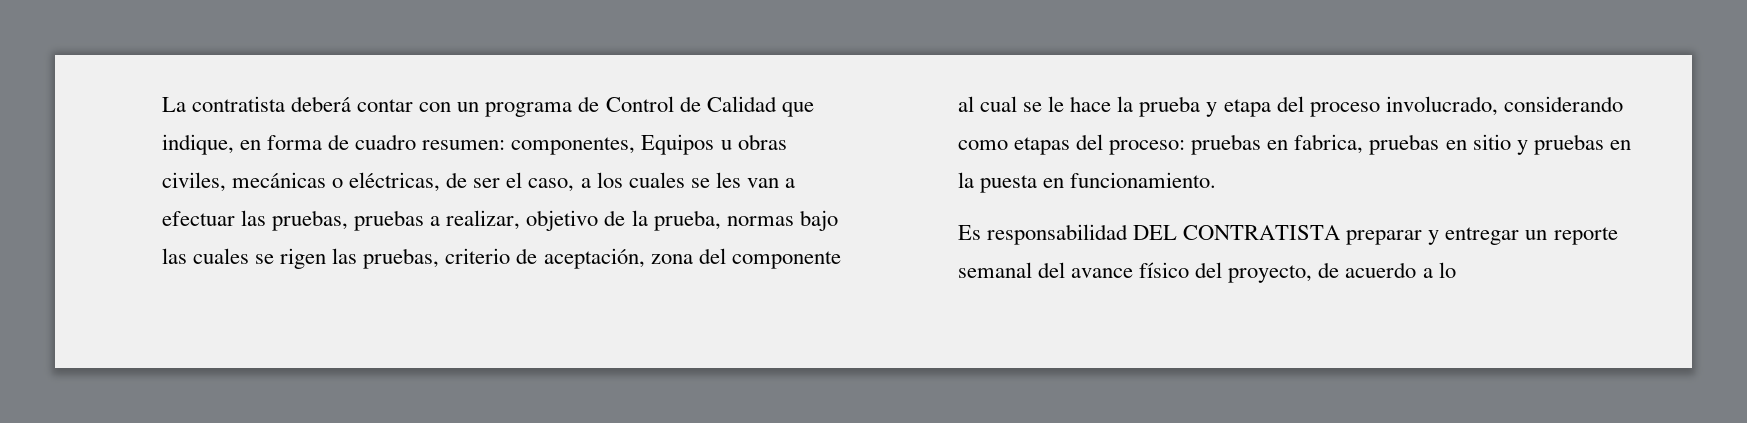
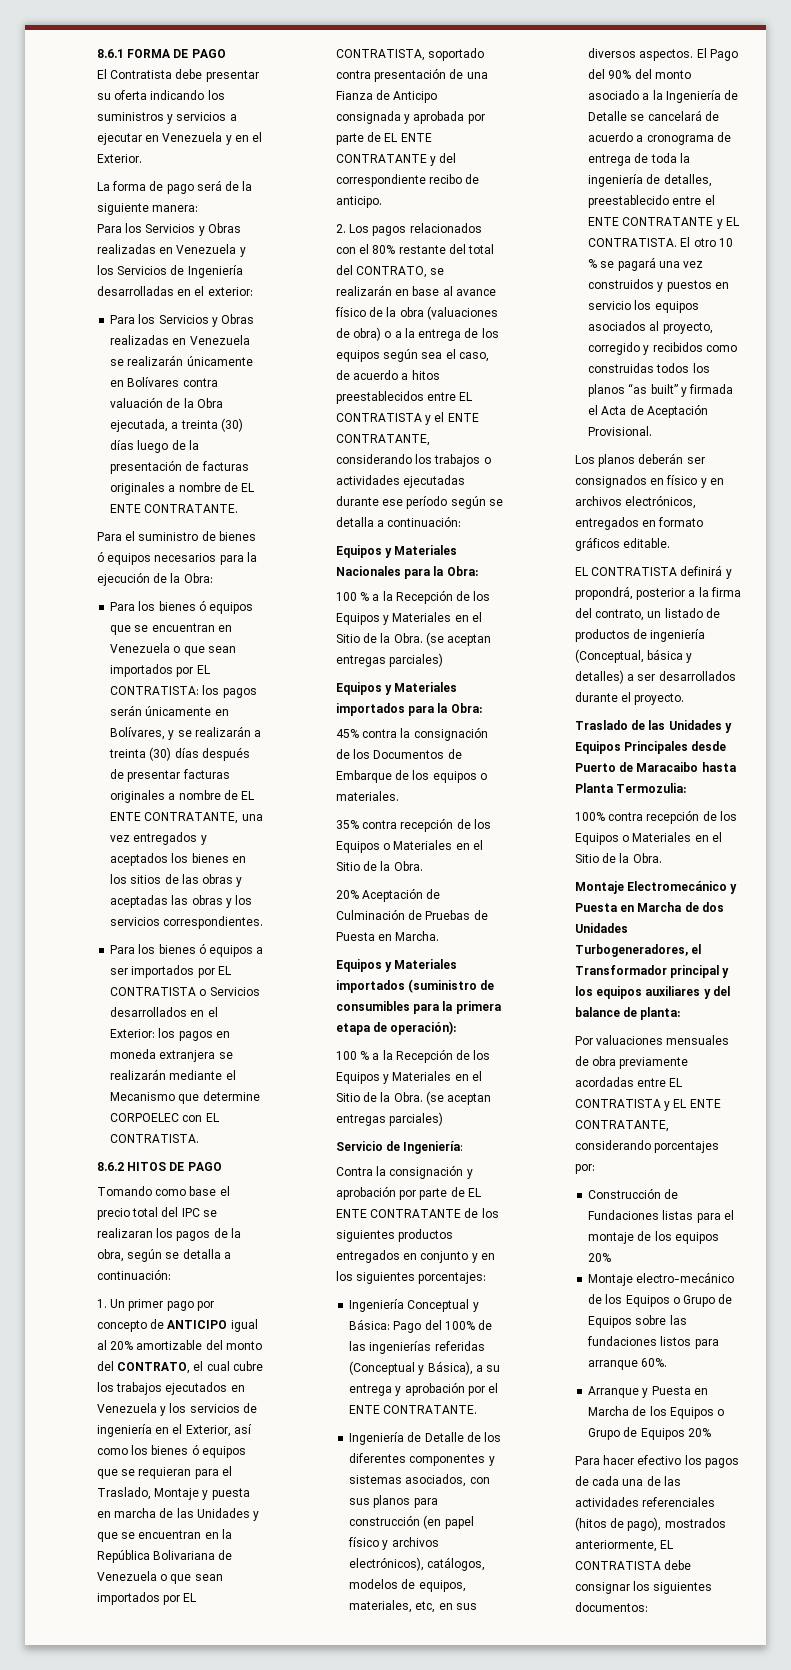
- La contratista deberá contar con un programa de Control de Calidad que indique, en forma de cuadro resumen: componentes, Equipos u obras civiles, mecánicas o eléctricas, de ser el caso, a los cuales se les van a efectuar las pruebas, pruebas a realizar, objetivo de la prueba, normas bajo las cuales se rigen las pruebas, criterio de aceptación, zona del componente al cual se le hace la prueba y etapa del proceso involucrado, considerando como etapas del proceso: pruebas en fabrica, pruebas en sitio y pruebas en la puesta en funcionamiento.
- Es responsabilidad DEL CONTRATISTA preparar y entregar un reporte semanal del avance físico del proyecto, de acuerdo a lo
+ 8.6.1 FORMA DE PAGO
+ El Contratista debe presentar su oferta indicando los suministros y servicios a ejecutar en Venezuela y en el Exterior.
+ La forma de pago será de la siguiente manera:
+ Para los Servicios y Obras realizadas en Venezuela y los Servicios de Ingeniería desarrolladas en el exterior:
+ Para los Servicios y Obras realizadas en Venezuela se realizarán únicamente en Bolívares contra valuación de la Obra ejecutada, a treinta (30) días luego de la presentación de facturas originales a nombre de EL ENTE CONTRATANTE.
+ Para el suministro de bienes ó equipos necesarios para la ejecución de la Obra:
+ Para los bienes ó equipos que se encuentran en Venezuela o que sean importados por EL CONTRATISTA: los pagos serán únicamente en Bolívares, y se realizarán a treinta (30) días después de presentar facturas originales a nombre de EL ENTE CONTRATANTE, una vez entregados y aceptados los bienes en los sitios de las obras y aceptadas las obras y los servicios correspondientes.
+ Para los bienes ó equipos a ser importados por EL CONTRATISTA o Servicios desarrollados en el Exterior: los pagos en moneda extranjera se realizarán mediante el Mecanismo que determine CORPOELEC con EL CONTRATISTA.
+ 8.6.2 HITOS DE PAGO
+ Tomando como base el precio total del IPC se realizaran los pagos de la obra, según se detalla a continuación:
+ 1. Un primer pago por concepto de ANTICIPO igual al 20% amortizable del monto del CONTRATO, el cual cubre los trabajos ejecutados en Venezuela y los servicios de ingeniería en el Exterior, así como los bienes ó equipos que se requieran para el Traslado, Montaje y puesta en marcha de las Unidades y que se encuentran en la República Bolivariana de Venezuela o que sean importados por EL CONTRATISTA, soportado contra presentación de una Fianza de Anticipo consignada y aprobada por parte de EL ENTE CONTRATANTE y del correspondiente recibo de anticipo.
+ 2. Los pagos relacionados con el 80% restante del total del CONTRATO, se realizarán en base al avance físico de la obra (valuaciones de obra) o a la entrega de los equipos según sea el caso, de acuerdo a hitos preestablecidos entre EL CONTRATISTA y el ENTE CONTRATANTE, considerando los trabajos o actividades ejecutadas durante ese período según se detalla a continuación:
+ Equipos y Materiales Nacionales para la Obra:
+ 100 % a la Recepción de los Equipos y Materiales en el Sitio de la Obra. (se aceptan entregas parciales)
+ Equipos y Materiales importados para la Obra:
+ 45% contra la consignación de los Documentos de Embarque de los equipos o materiales.
+ 35% contra recepción de los Equipos o Materiales en el Sitio de la Obra.
+ 20% Aceptación de Culminación de Pruebas de Puesta en Marcha.
+ Equipos y Materiales importados (suministro de consumibles para la primera etapa de operación):
+ 100 % a la Recepción de los Equipos y Materiales en el Sitio de la Obra. (se aceptan entregas parciales)
+ Servicio de Ingeniería:
+ Contra la consignación y aprobación por parte de EL ENTE CONTRATANTE de los siguientes productos entregados en conjunto y en los siguientes porcentajes:
+ Ingeniería Conceptual y Básica: Pago del 100% de las ingenierías referidas (Conceptual y Básica), a su entrega y aprobación por el ENTE CONTRATANTE.
+ Ingeniería de Detalle de los diferentes componentes y sistemas asociados, con sus planos para construcción (en papel físico y archivos electrónicos), catálogos, modelos de equipos, materiales, etc, en sus diversos aspectos. El Pago del 90% del monto asociado a la Ingeniería de Detalle se cancelará de acuerdo a cronograma de entrega de toda la ingeniería de detalles, preestablecido entre el ENTE CONTRATANTE y EL CONTRATISTA. El otro 10 % se pagará una vez construidos y puestos en servicio los equipos asociados al proyecto, corregido y recibidos como construidas todos los planos “as built” y firmada el Acta de Aceptación Provisional.
+ Los planos deberán ser consignados en físico y en archivos electrónicos, entregados en formato gráficos editable.
+ EL CONTRATISTA definirá y propondrá, posterior a la firma del contrato, un listado de productos de ingeniería (Conceptual, básica y detalles) a ser desarrollados durante el proyecto.
+ Traslado de las Unidades y Equipos Principales desde Puerto de Maracaibo hasta Planta Termozulia:
+ 100% contra recepción de los Equipos o Materiales en el Sitio de la Obra.
+ Montaje Electromecánico y Puesta en Marcha de dos Unidades Turbogeneradores, el Transformador principal y los equipos auxiliares y del balance de planta:
+ Por valuaciones mensuales de obra previamente acordadas entre EL CONTRATISTA y EL ENTE CONTRATANTE, considerando porcentajes por:
+ Construcción de Fundaciones listas para el montaje de los equipos 20%
+ Montaje electro-mecánico de los Equipos o Grupo de Equipos sobre las fundaciones listos para arranque 60%.
+ Arranque y Puesta en Marcha de los Equipos o Grupo de Equipos 20%
+ Para hacer efectivo los pagos de cada una de las actividades referenciales (hitos de pago), mostrados anteriormente, EL CONTRATISTA debe consignar los siguientes documentos:

